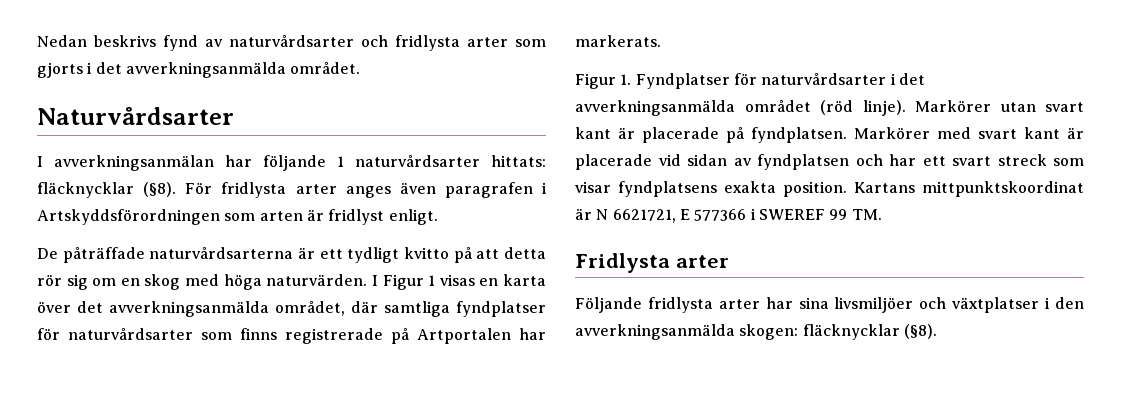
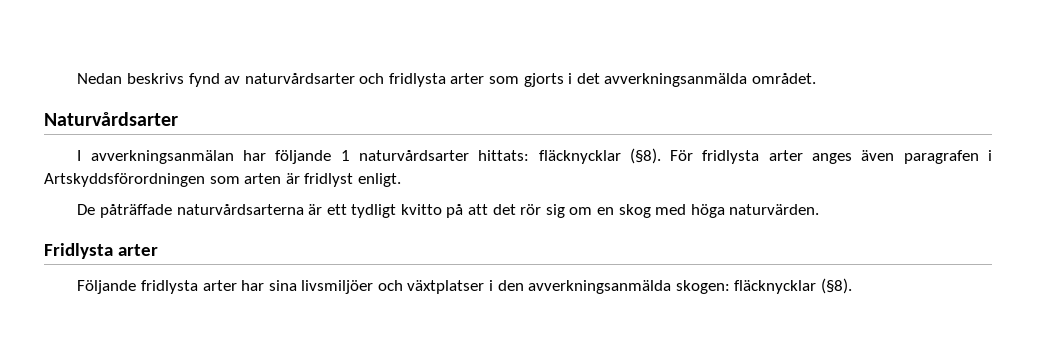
- De påträffade naturvårdsarterna är ett tydligt kvitto på att detta rör sig om en skog med höga naturvärden. I Figur 1 visas en karta över det avverkningsanmälda området, där samtliga fyndplatser för naturvårdsarter som finns registrerade på Artportalen har markerats.
- Figur 1. Fyndplatser för naturvårdsarter i det avverkningsanmälda området (röd linje). Markörer utan svart kant är placerade på fyndplatsen. Markörer med svart kant är placerade vid sidan av fyndplatsen och har ett svart streck som visar fyndplatsens exakta position. Kartans mittpunktskoordinat är N 6621721, E 577366 i SWEREF 99 TM.
+ De påträffade naturvårdsarterna är ett tydligt kvitto på att det rör sig om en skog med höga naturvärden.

